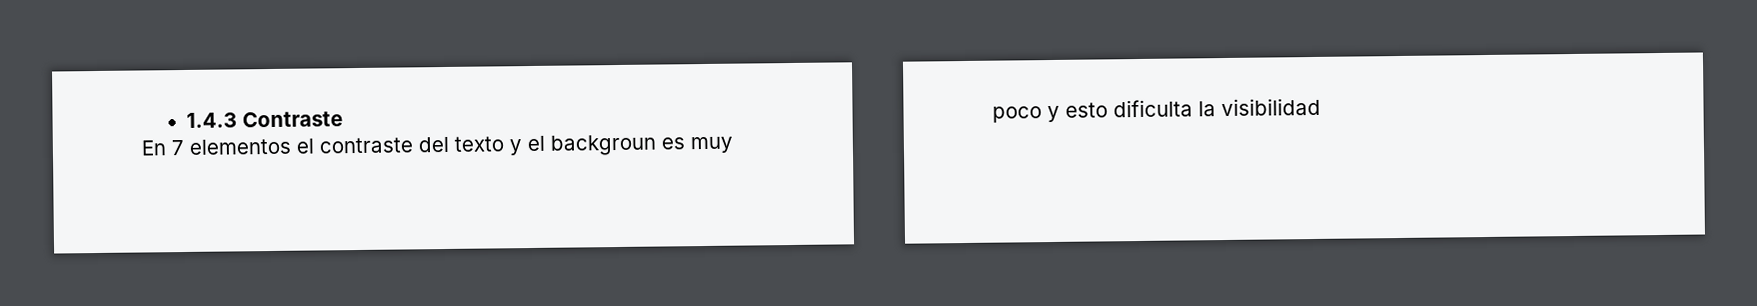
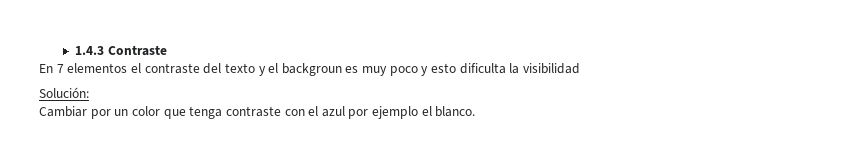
+ Solución:
+ Cambiar por un color que tenga contraste con el azul por ejemplo el blanco.

